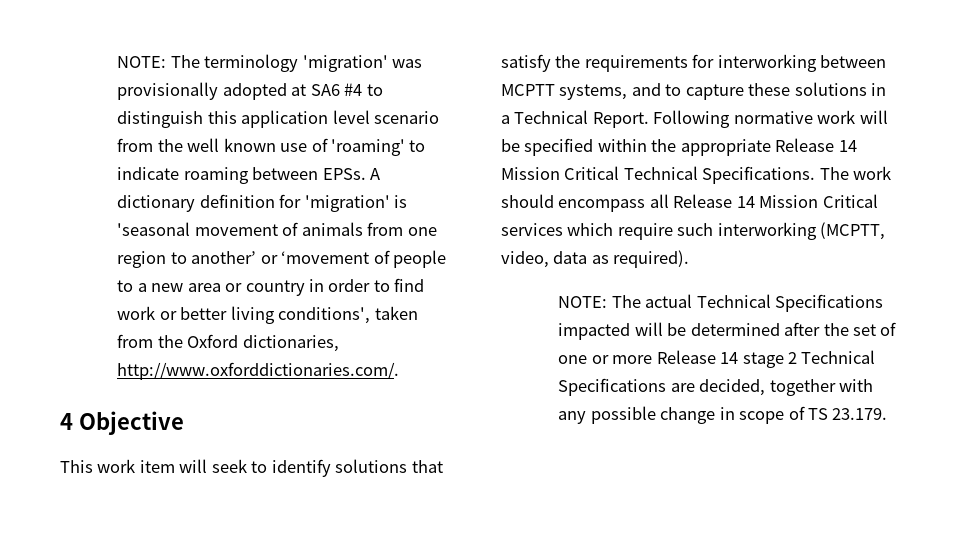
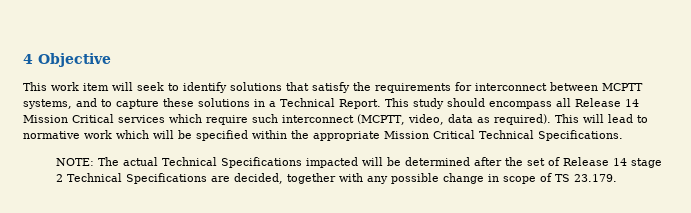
- NOTE: The terminology 'migration' was provisionally adopted at SA6 #4 to distinguish this application level scenario from the well known use of 'roaming' to indicate roaming between EPSs. A dictionary definition for 'migration' is 'seasonal movement of animals from one region to another’ or ‘movement of people to a new area or country in order to find work or better living conditions', taken from the Oxford dictionaries, http://www.oxforddictionaries.com/.
- This work item will seek to identify solutions that satisfy the requirements for interworking between MCPTT systems, and to capture these solutions in a Technical Report.
+ This work item will seek to identify solutions that satisfy the requirements for interconnect between MCPTT systems, and to capture these solutions in a Technical Report.
- Following normative work will be specified within the appropriate Release 14 Mission Critical Technical Specifications. The work should encompass all Release 14 Mission Critical services which require such interworking (MCPTT, video, data as required).
+ This study should encompass all Release 14 Mission Critical services which require such interconnect (MCPTT, video, data as required). This will lead to normative work which will be specified within the appropriate Mission Critical Technical Specifications.
- NOTE: The actual Technical Specifications impacted will be determined after the set of one or more Release 14 stage 2 Technical Specifications are decided, together with any possible change in scope of TS 23.179.
+ NOTE: The actual Technical Specifications impacted will be determined after the set of Release 14 stage 2 Technical Specifications are decided, together with any possible change in scope of TS 23.179.

